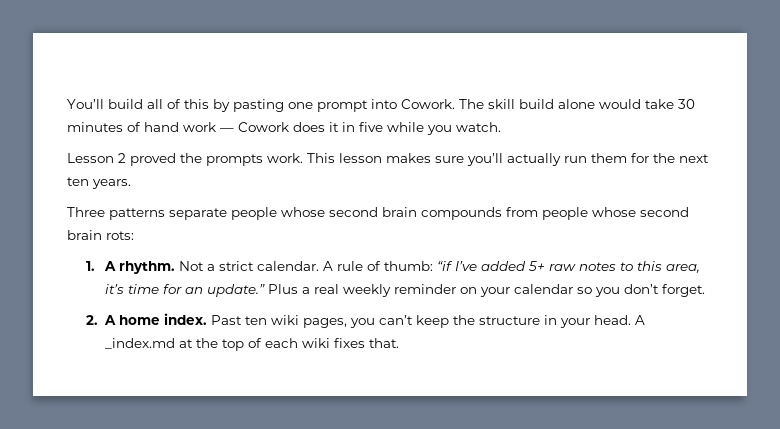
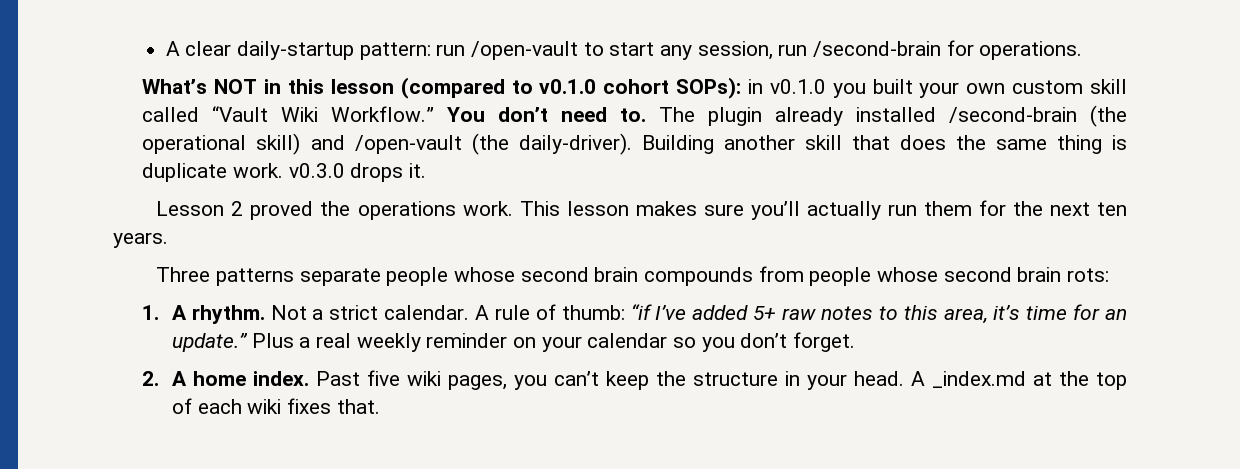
- You’ll build all of this by pasting one prompt into Cowork. The skill build alone would take 30 minutes of hand work — Cowork does it in five while you watch.
+ A clear daily-startup pattern: run /open-vault to start any session, run /second-brain for operations.
+ What’s NOT in this lesson (compared to v0.1.0 cohort SOPs): in v0.1.0 you built your own custom skill called “Vault Wiki Workflow.” You don’t need to. The plugin already installed /second-brain (the operational skill) and /open-vault (the daily-driver). Building another skill that does the same thing is duplicate work. v0.3.0 drops it.
- Lesson 2 proved the prompts work.
+ Lesson 2 proved the operations work.
- Past ten wiki pages, you can’t keep the structure in your head.
+ Past five wiki pages, you can’t keep the structure in your head.

